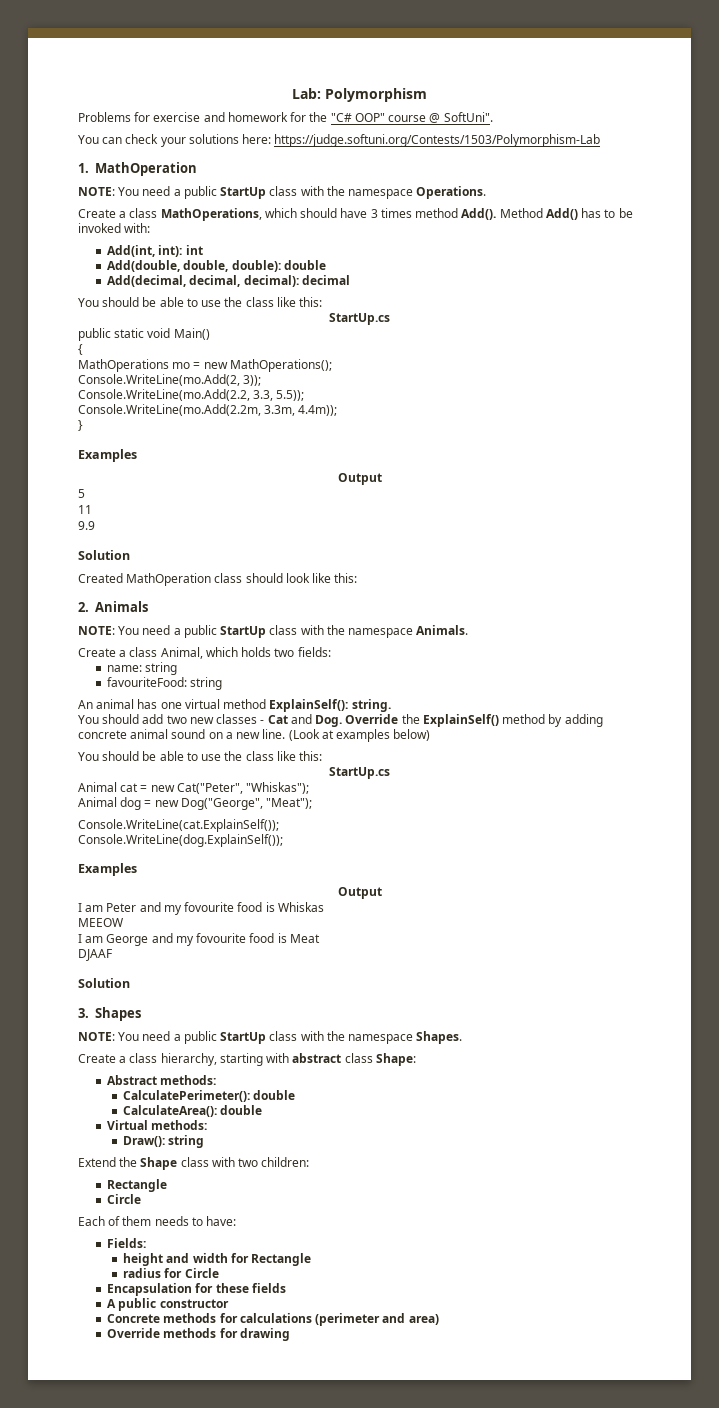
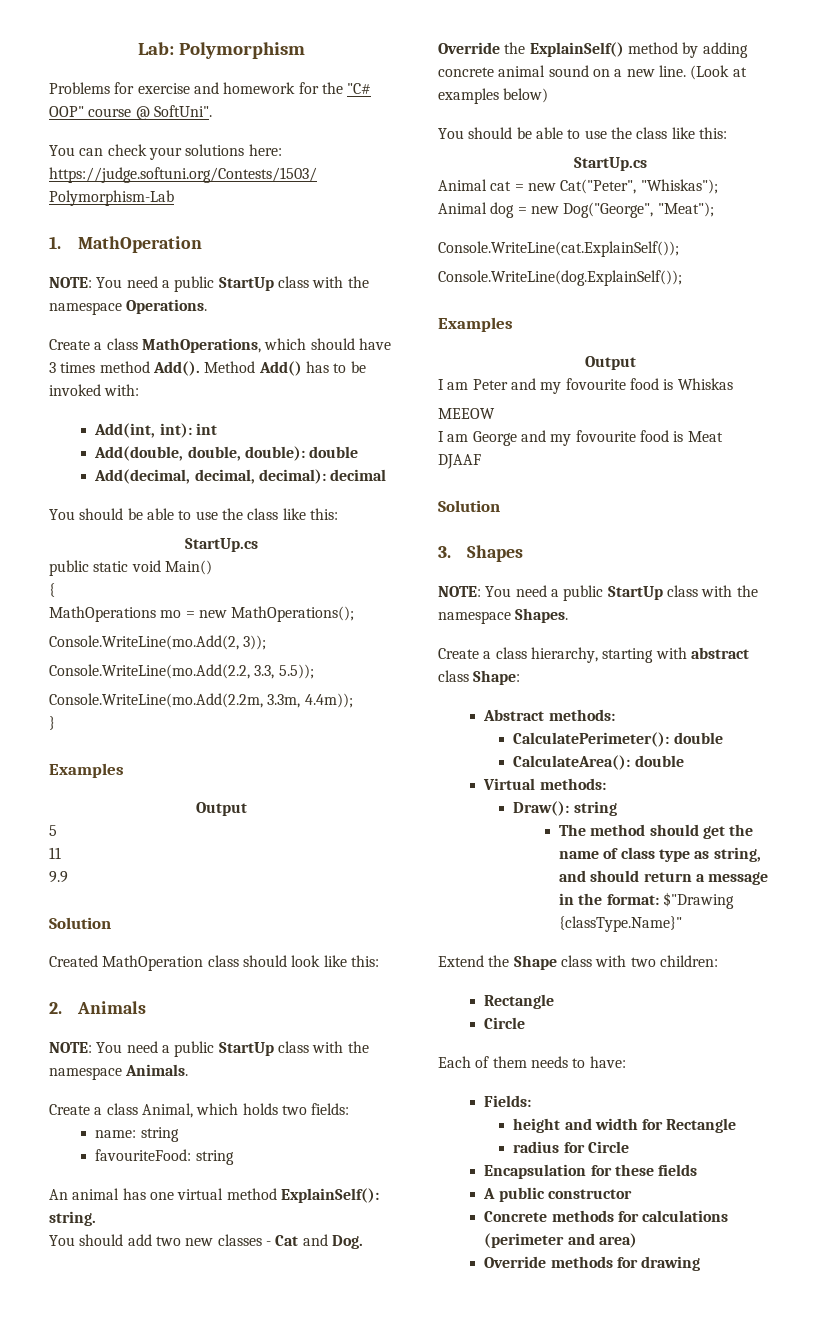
+ The method should get the name of class type as string, and should return a message in the format: $"Drawing {classType.Name}"

